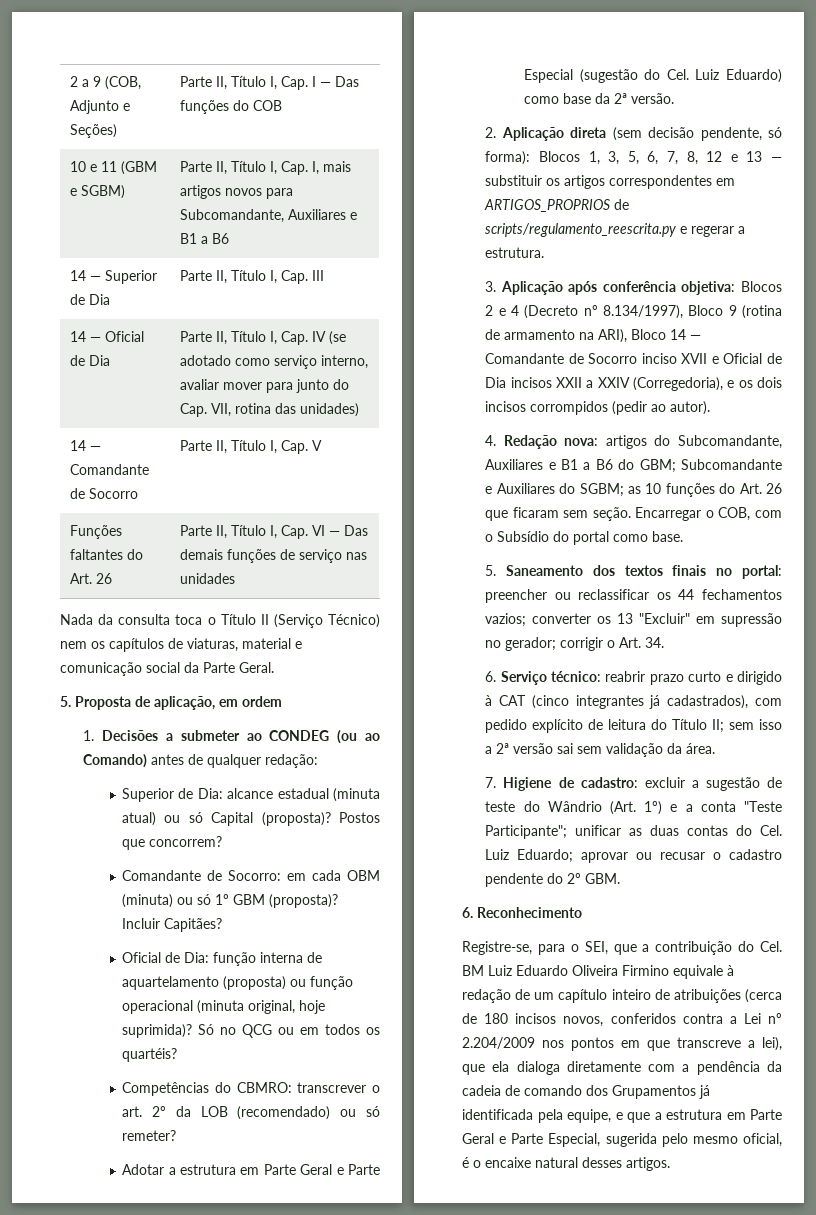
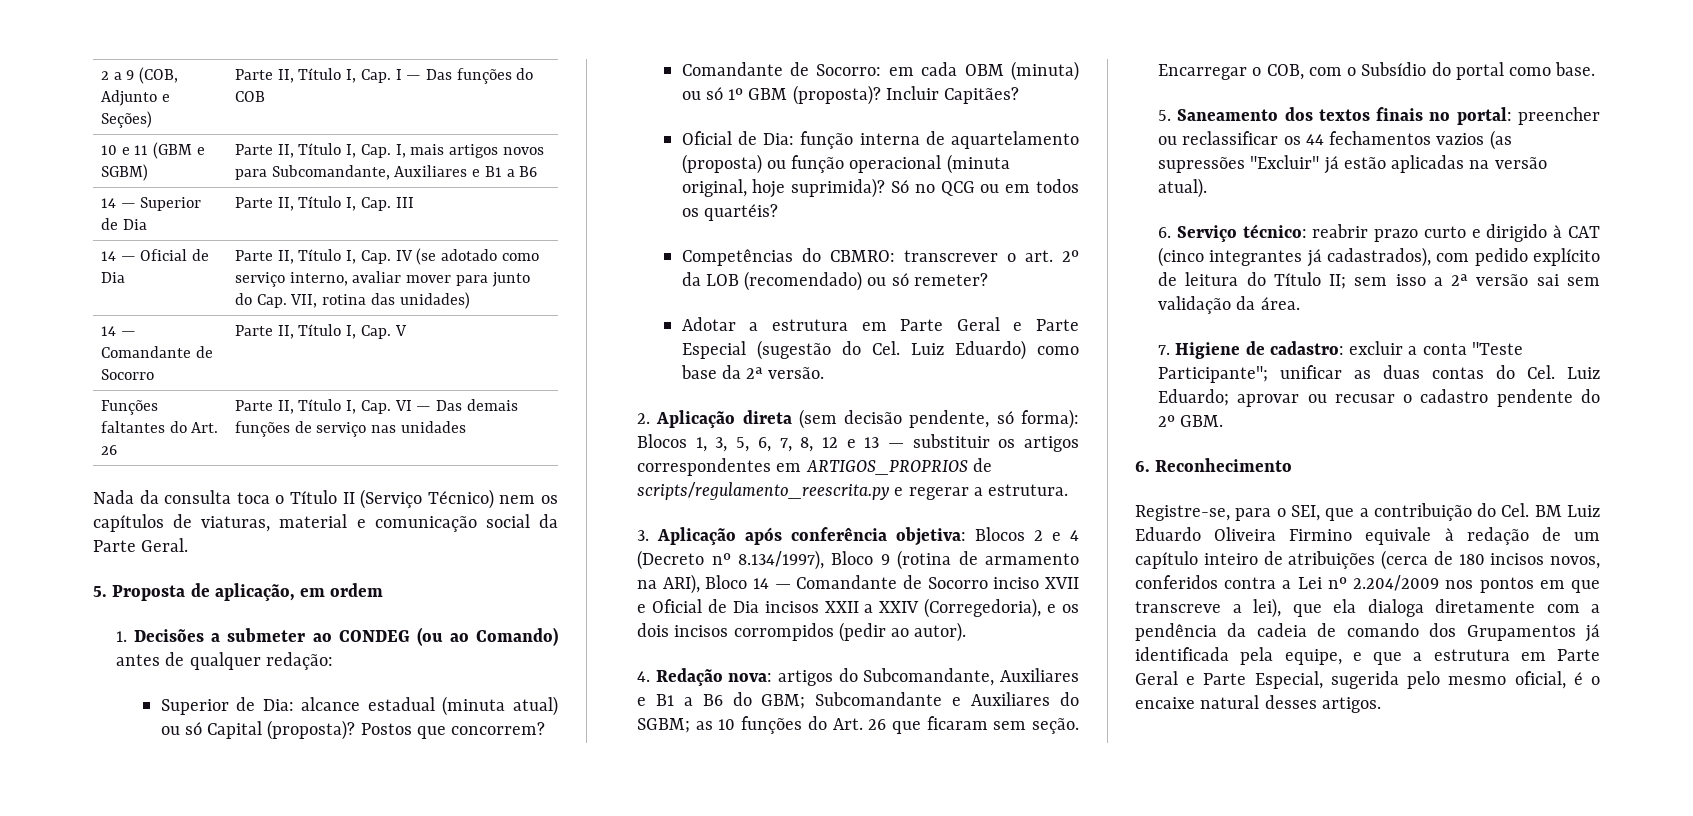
- 5. Saneamento dos textos finais no portal: preencher ou reclassificar os 44 fechamentos vazios; converter os 13 "Excluir" em supressão no gerador; corrigir o Art. 34.
+ 5. Saneamento dos textos finais no portal: preencher ou reclassificar os 44 fechamentos vazios (as supressões "Excluir" já estão aplicadas na versão atual).
- 7. Higiene de cadastro: excluir a sugestão de teste do Wândrio (Art. 1º) e a conta "Teste Participante"; unificar as duas contas do Cel. Luiz Eduardo; aprovar ou recusar o cadastro pendente do 2º GBM.
+ 7. Higiene de cadastro: excluir a conta "Teste Participante"; unificar as duas contas do Cel. Luiz Eduardo; aprovar ou recusar o cadastro pendente do 2º GBM.

